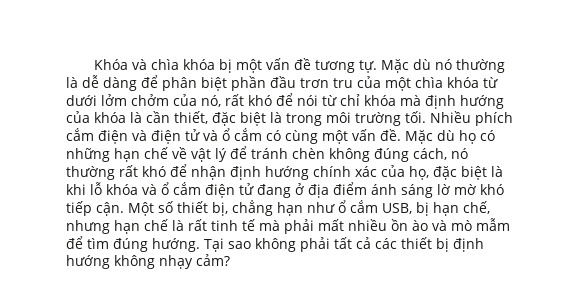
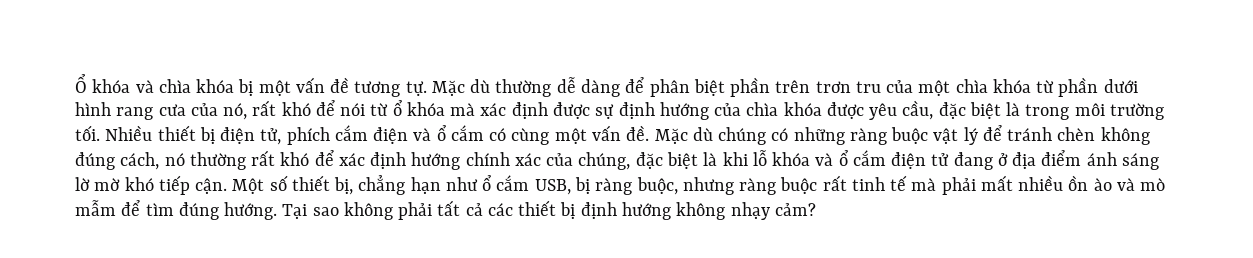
- Khóa và chìa khóa bị một vấn đề tương tự.
+ Ổ khóa và chìa khóa bị một vấn đề tương tự.
- Mặc dù nó thường là dễ dàng để phân biệt phần đầu trơn tru của một chìa khóa từ dưới lởm chởm của nó, rất khó để nói từ chỉ khóa mà định hướng của khóa là cần thiết, đặc biệt là trong môi trường tối.
+ Mặc dù thường dễ dàng để phân biệt phần trên trơn tru của một chìa khóa từ phần dưới hình rang cưa của nó, rất khó để nói từ ổ khóa mà xác định được sự định hướng của chìa khóa được yêu cầu, đặc biệt là trong môi trường tối.
- Nhiều phích cắm điện và điện tử và ổ cắm có cùng một vấn đề.
+ Nhiều thiết bị điện tử, phích cắm điện và ổ cắm có cùng một vấn đề.
- Mặc dù họ có những hạn chế về vật lý để tránh chèn không đúng cách, nó thường rất khó để nhận định hướng chính xác của họ, đặc biệt là khi lỗ khóa và ổ cắm điện tử đang ở địa điểm ánh sáng lờ mờ khó tiếp cận.
+ Mặc dù chúng có những ràng buộc vật lý để tránh chèn không đúng cách, nó thường rất khó để xác định hướng chính xác của chúng, đặc biệt là khi lỗ khóa và ổ cắm điện tử đang ở địa điểm ánh sáng lờ mờ khó tiếp cận.
- Một số thiết bị, chẳng hạn như ổ cắm USB, bị hạn chế, nhưng hạn chế là rất tinh tế mà phải mất nhiều ồn ào và mò mẫm để tìm đúng hướng.
+ Một số thiết bị, chẳng hạn như ổ cắm USB, bị ràng buộc, nhưng ràng buộc rất tinh tế mà phải mất nhiều ồn ào và mò mẫm để tìm đúng hướng.

